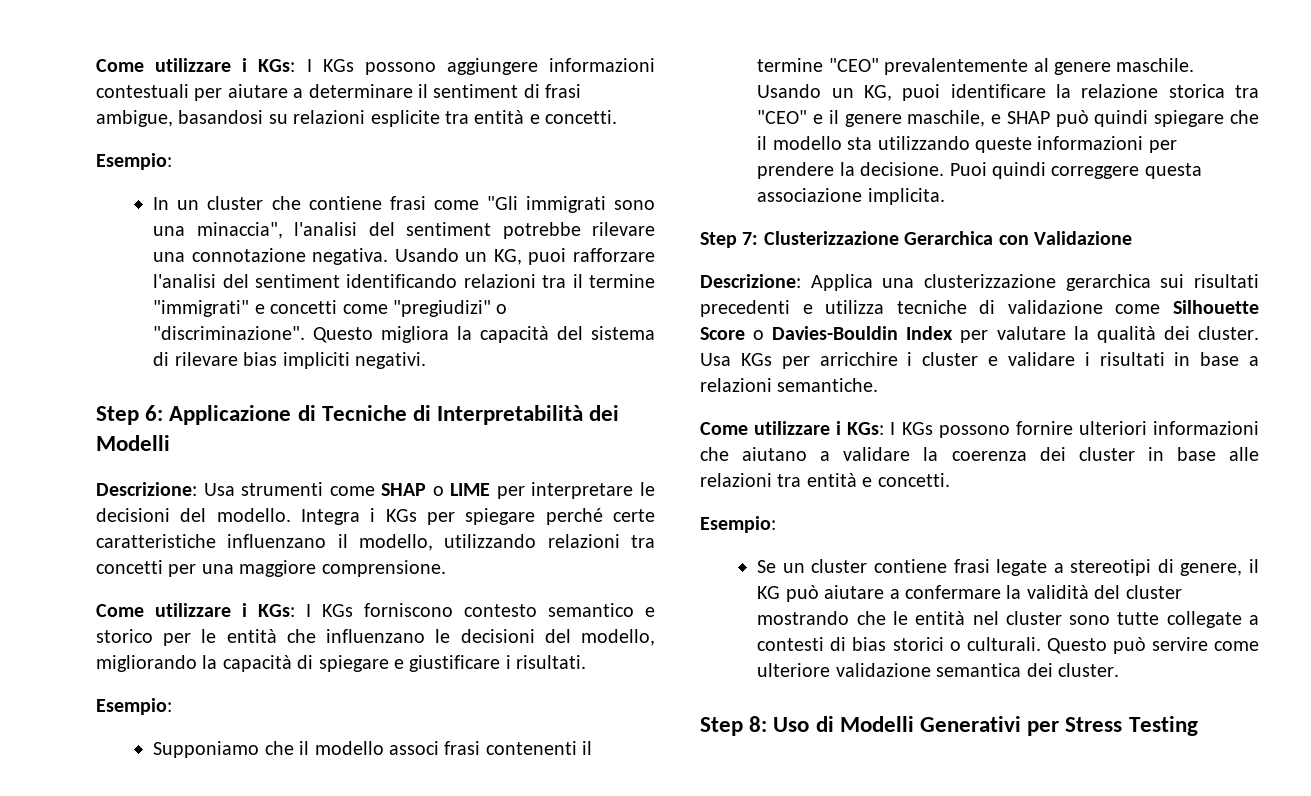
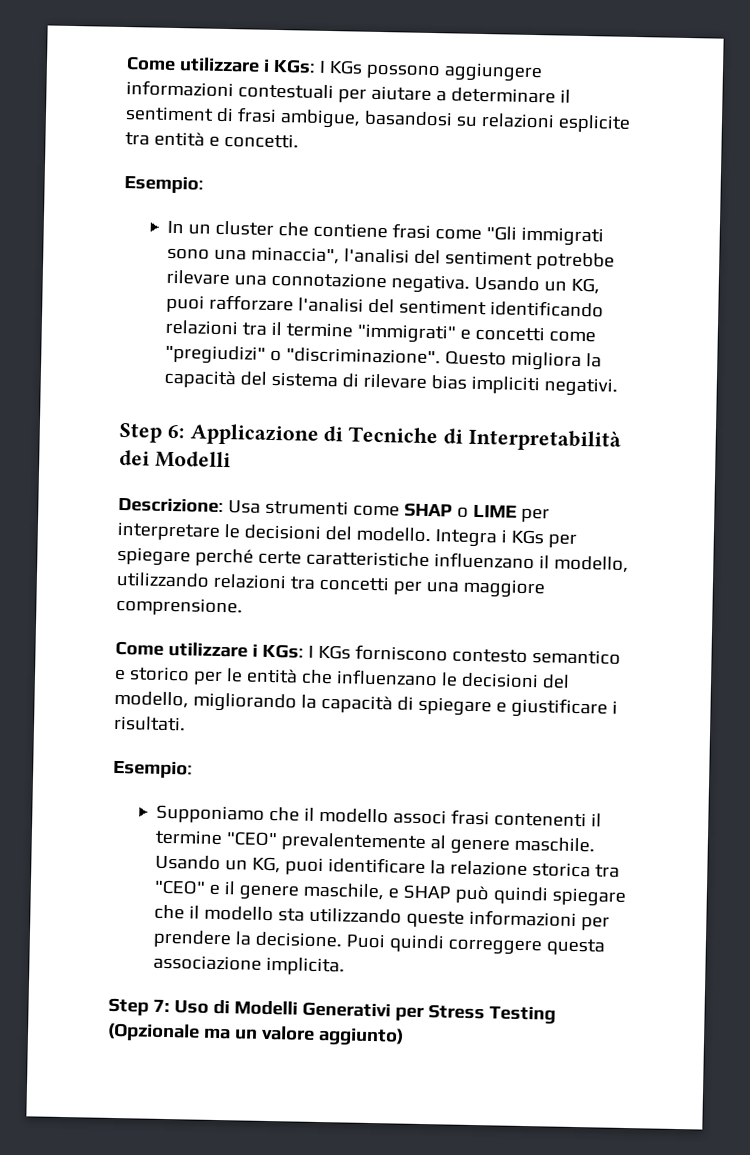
- Step 7: Clusterizzazione Gerarchica con Validazione
- Descrizione: Applica una clusterizzazione gerarchica sui risultati precedenti e utilizza tecniche di validazione come Silhouette Score o Davies-Bouldin Index per valutare la qualità dei cluster. Usa KGs per arricchire i cluster e validare i risultati in base a relazioni semantiche.
- Come utilizzare i KGs: I KGs possono fornire ulteriori informazioni che aiutano a validare la coerenza dei cluster in base alle relazioni tra entità e concetti.
- Esempio:
- Se un cluster contiene frasi legate a stereotipi di genere, il KG può aiutare a confermare la validità del cluster mostrando che le entità nel cluster sono tutte collegate a contesti di bias storici o culturali. Questo può servire come ulteriore validazione semantica dei cluster.
- Step 8: Uso di Modelli Generativi per Stress Testing
+ Step 7: Uso di Modelli Generativi per Stress Testing (Opzionale ma un valore aggiunto)

